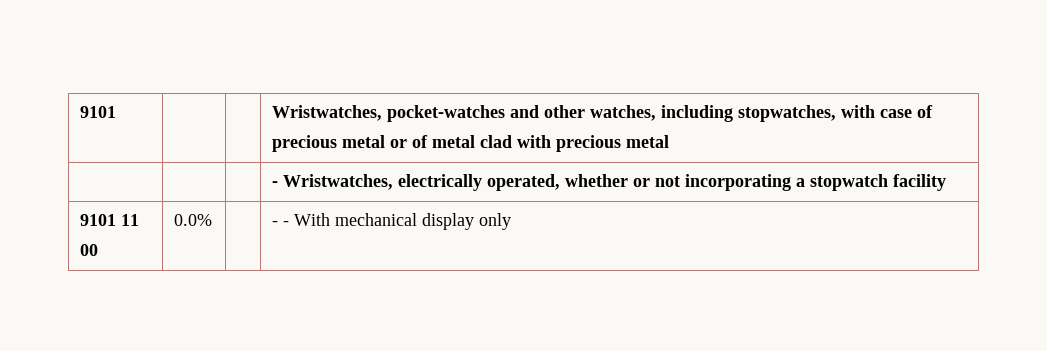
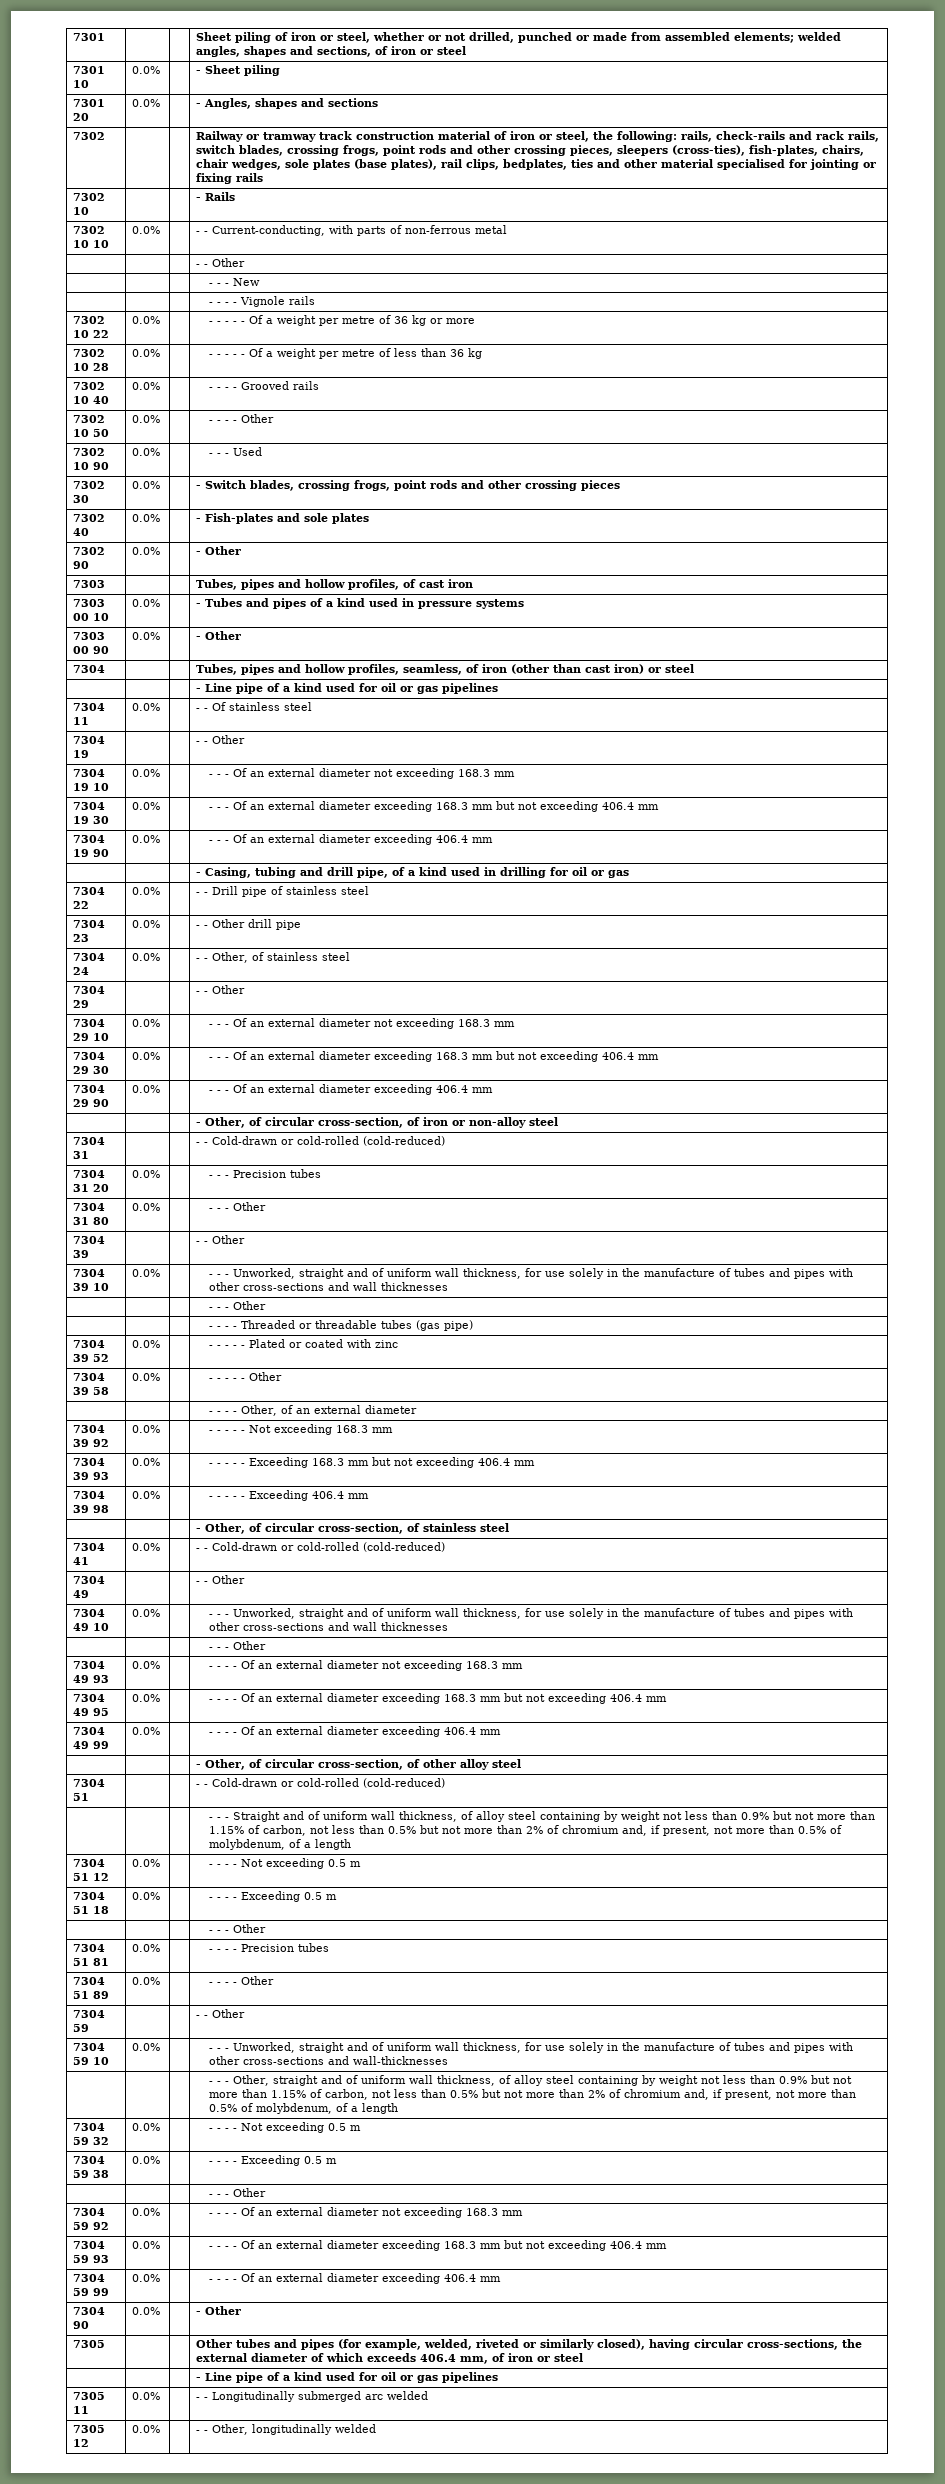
- 9101 | | | Wristwatches, pocket-watches and other watches, including stopwatches, with case of precious metal or of metal clad with precious metal
- | | | - Wristwatches, electrically operated, whether or not incorporating a stopwatch facility
- 9101 11 00 | 0.0% | | - - With mechanical display only
+ 7301 | | | Sheet piling of iron or steel, whether or not drilled, punched or made from assembled elements; welded angles, shapes and sections, of iron or steel
+ 7301 10 | 0.0% | | - Sheet piling
+ 7301 20 | 0.0% | | - Angles, shapes and sections
+ 7302 | | | Railway or tramway track construction material of iron or steel, the following: rails, check-rails and rack rails, switch blades, crossing frogs, point rods and other crossing pieces, sleepers (cross-ties), fish-plates, chairs, chair wedges, sole plates (base plates), rail clips, bedplates, ties and other material specialised for jointing or fixing rails
+ 7302 10 | | | - Rails
+ 7302 10 10 | 0.0% | | - - Current-conducting, with parts of non-ferrous metal
+ | | | - - Other
+ | | | - - - New
+ | | | - - - - Vignole rails
+ 7302 10 22 | 0.0% | | - - - - - Of a weight per metre of 36 kg or more
+ 7302 10 28 | 0.0% | | - - - - - Of a weight per metre of less than 36 kg
+ 7302 10 40 | 0.0% | | - - - - Grooved rails
+ 7302 10 50 | 0.0% | | - - - - Other
+ 7302 10 90 | 0.0% | | - - - Used
+ 7302 30 | 0.0% | | - Switch blades, crossing frogs, point rods and other crossing pieces
+ 7302 40 | 0.0% | | - Fish-plates and sole plates
+ 7302 90 | 0.0% | | - Other
+ 7303 | | | Tubes, pipes and hollow profiles, of cast iron
+ 7303 00 10 | 0.0% | | - Tubes and pipes of a kind used in pressure systems
+ 7303 00 90 | 0.0% | | - Other
+ 7304 | | | Tubes, pipes and hollow profiles, seamless, of iron (other than cast iron) or steel
+ | | | - Line pipe of a kind used for oil or gas pipelines
+ 7304 11 | 0.0% | | - - Of stainless steel
+ 7304 19 | | | - - Other
+ 7304 19 10 | 0.0% | | - - - Of an external diameter not exceeding 168.3 mm
+ 7304 19 30 | 0.0% | | - - - Of an external diameter exceeding 168.3 mm but not exceeding 406.4 mm
+ 7304 19 90 | 0.0% | | - - - Of an external diameter exceeding 406.4 mm
+ | | | - Casing, tubing and drill pipe, of a kind used in drilling for oil or gas
+ 7304 22 | 0.0% | | - - Drill pipe of stainless steel
+ 7304 23 | 0.0% | | - - Other drill pipe
+ 7304 24 | 0.0% | | - - Other, of stainless steel
+ 7304 29 | | | - - Other
+ 7304 29 10 | 0.0% | | - - - Of an external diameter not exceeding 168.3 mm
+ 7304 29 30 | 0.0% | | - - - Of an external diameter exceeding 168.3 mm but not exceeding 406.4 mm
+ 7304 29 90 | 0.0% | | - - - Of an external diameter exceeding 406.4 mm
+ | | | - Other, of circular cross-section, of iron or non-alloy steel
+ 7304 31 | | | - - Cold-drawn or cold-rolled (cold-reduced)
+ 7304 31 20 | 0.0% | | - - - Precision tubes
+ 7304 31 80 | 0.0% | | - - - Other
+ 7304 39 | | | - - Other
+ 7304 39 10 | 0.0% | | - - - Unworked, straight and of uniform wall thickness, for use solely in the manufacture of tubes and pipes with other cross-sections and wall thicknesses
+ | | | - - - Other
+ | | | - - - - Threaded or threadable tubes (gas pipe)
+ 7304 39 52 | 0.0% | | - - - - - Plated or coated with zinc
+ 7304 39 58 | 0.0% | | - - - - - Other
+ | | | - - - - Other, of an external diameter
+ 7304 39 92 | 0.0% | | - - - - - Not exceeding 168.3 mm
+ 7304 39 93 | 0.0% | | - - - - - Exceeding 168.3 mm but not exceeding 406.4 mm
+ 7304 39 98 | 0.0% | | - - - - - Exceeding 406.4 mm
+ | | | - Other, of circular cross-section, of stainless steel
+ 7304 41 | 0.0% | | - - Cold-drawn or cold-rolled (cold-reduced)
+ 7304 49 | | | - - Other
+ 7304 49 10 | 0.0% | | - - - Unworked, straight and of uniform wall thickness, for use solely in the manufacture of tubes and pipes with other cross-sections and wall thicknesses
+ | | | - - - Other
+ 7304 49 93 | 0.0% | | - - - - Of an external diameter not exceeding 168.3 mm
+ 7304 49 95 | 0.0% | | - - - - Of an external diameter exceeding 168.3 mm but not exceeding 406.4 mm
+ 7304 49 99 | 0.0% | | - - - - Of an external diameter exceeding 406.4 mm
+ | | | - Other, of circular cross-section, of other alloy steel
+ 7304 51 | | | - - Cold-drawn or cold-rolled (cold-reduced)
+ | | | - - - Straight and of uniform wall thickness, of alloy steel containing by weight not less than 0.9% but not more than 1.15% of carbon, not less than 0.5% but not more than 2% of chromium and, if present, not more than 0.5% of molybdenum, of a length
+ 7304 51 12 | 0.0% | | - - - - Not exceeding 0.5 m
+ 7304 51 18 | 0.0% | | - - - - Exceeding 0.5 m
+ | | | - - - Other
+ 7304 51 81 | 0.0% | | - - - - Precision tubes
+ 7304 51 89 | 0.0% | | - - - - Other
+ 7304 59 | | | - - Other
+ 7304 59 10 | 0.0% | | - - - Unworked, straight and of uniform wall thickness, for use solely in the manufacture of tubes and pipes with other cross-sections and wall-thicknesses
+ | | | - - - Other, straight and of uniform wall thickness, of alloy steel containing by weight not less than 0.9% but not more than 1.15% of carbon, not less than 0.5% but not more than 2% of chromium and, if present, not more than 0.5% of molybdenum, of a length
+ 7304 59 32 | 0.0% | | - - - - Not exceeding 0.5 m
+ 7304 59 38 | 0.0% | | - - - - Exceeding 0.5 m
+ | | | - - - Other
+ 7304 59 92 | 0.0% | | - - - - Of an external diameter not exceeding 168.3 mm
+ 7304 59 93 | 0.0% | | - - - - Of an external diameter exceeding 168.3 mm but not exceeding 406.4 mm
+ 7304 59 99 | 0.0% | | - - - - Of an external diameter exceeding 406.4 mm
+ 7304 90 | 0.0% | | - Other
+ 7305 | | | Other tubes and pipes (for example, welded, riveted or similarly closed), having circular cross-sections, the external diameter of which exceeds 406.4 mm, of iron or steel
+ | | | - Line pipe of a kind used for oil or gas pipelines
+ 7305 11 | 0.0% | | - - Longitudinally submerged arc welded
+ 7305 12 | 0.0% | | - - Other, longitudinally welded

